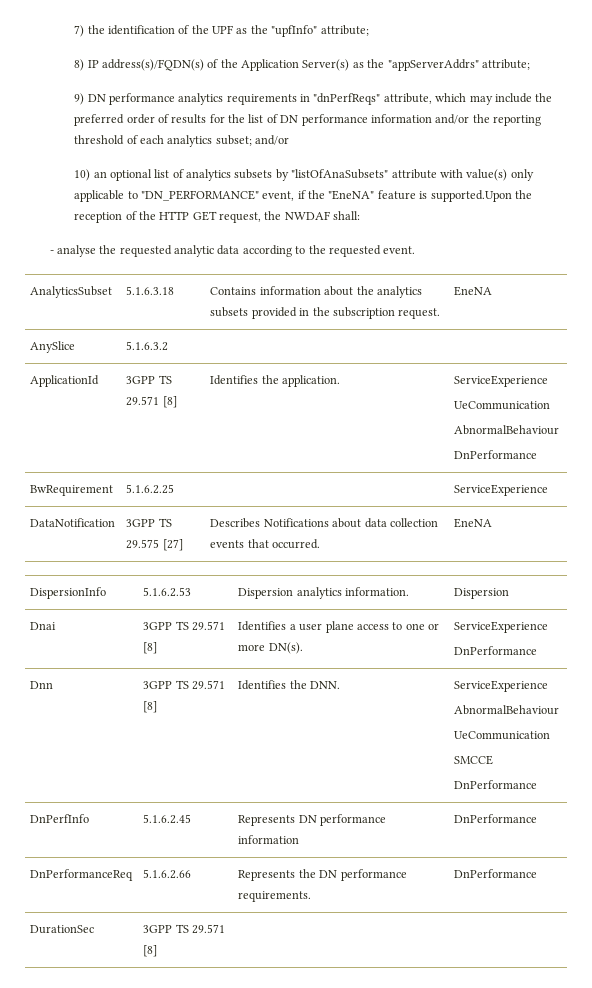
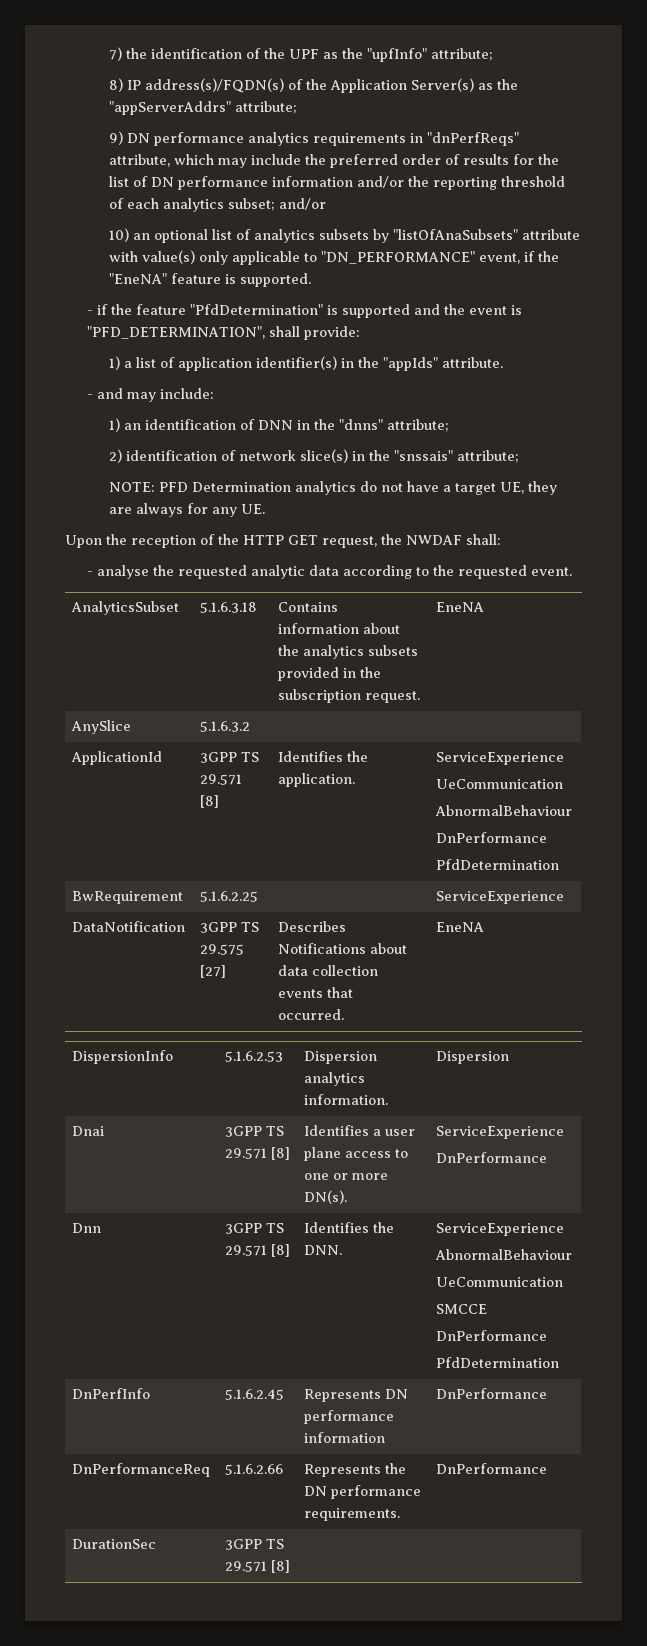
- 10) an optional list of analytics subsets by "listOfAnaSubsets" attribute with value(s) only applicable to "DN_PERFORMANCE" event, if the "EneNA" feature is supported.Upon the reception of the HTTP GET request, the NWDAF shall:
+ 10) an optional list of analytics subsets by "listOfAnaSubsets" attribute with value(s) only applicable to "DN_PERFORMANCE" event, if the "EneNA" feature is supported.
+ - if the feature "PfdDetermination" is supported and the event is "PFD_DETERMINATION", shall provide:
+ 1) a list of application identifier(s) in the "appIds" attribute.
+ - and may include:
+ 1) an identification of DNN in the "dnns" attribute;
+ 2) identification of network slice(s) in the "snssais" attribute;
+ NOTE: PFD Determination analytics do not have a target UE, they are always for any UE.
+ Upon the reception of the HTTP GET request, the NWDAF shall:
  ApplicationId | 3GPP TS 29.571 [8] | Identifies the application. | ServiceExperience
  UeCommunication
  AbnormalBehaviour
  DnPerformance
+ PfdDetermination
  Dnn | 3GPP TS 29.571 [8] | Identifies the DNN. | ServiceExperience
  AbnormalBehaviour
  UeCommunication
  SMCCE
  DnPerformance
+ PfdDetermination

